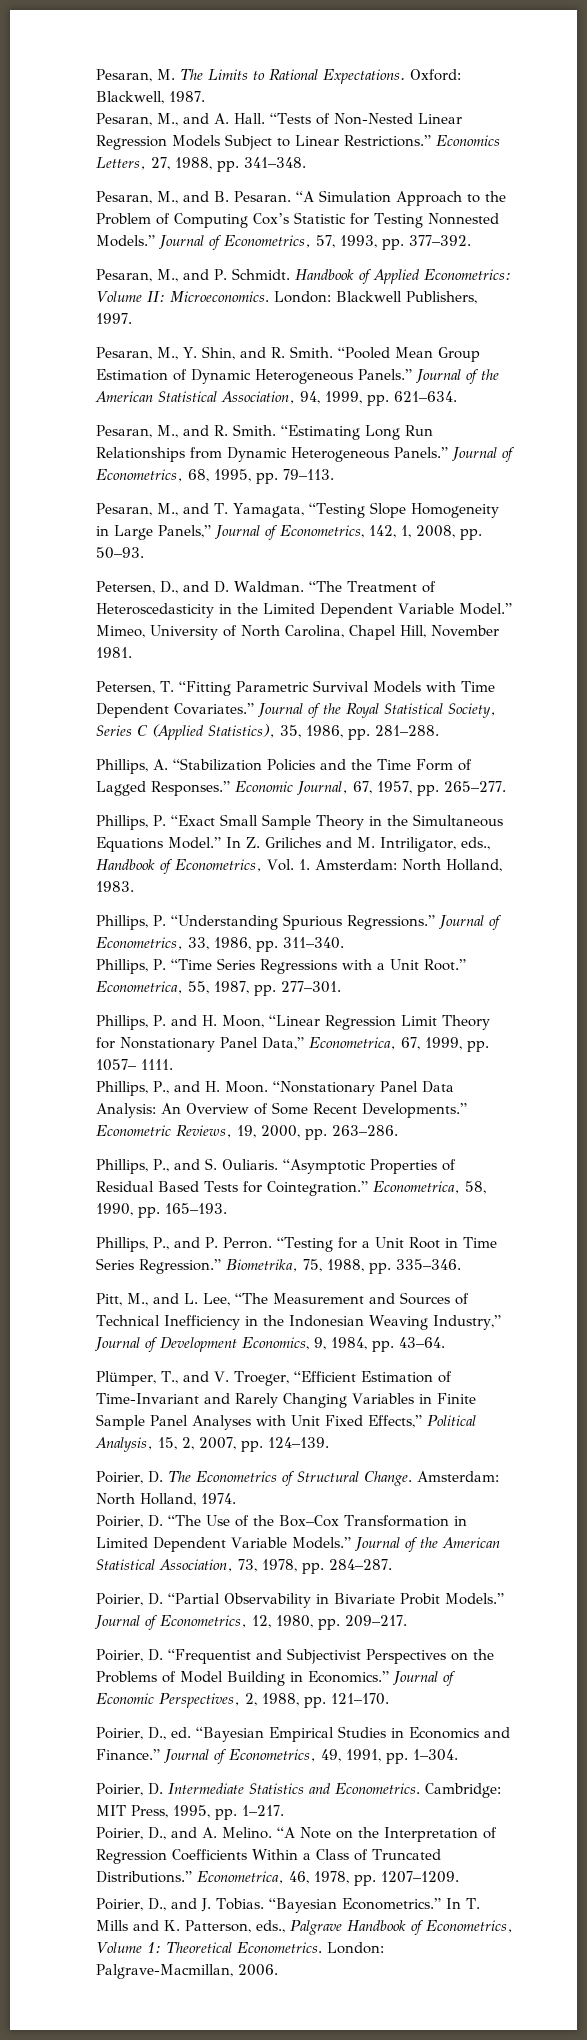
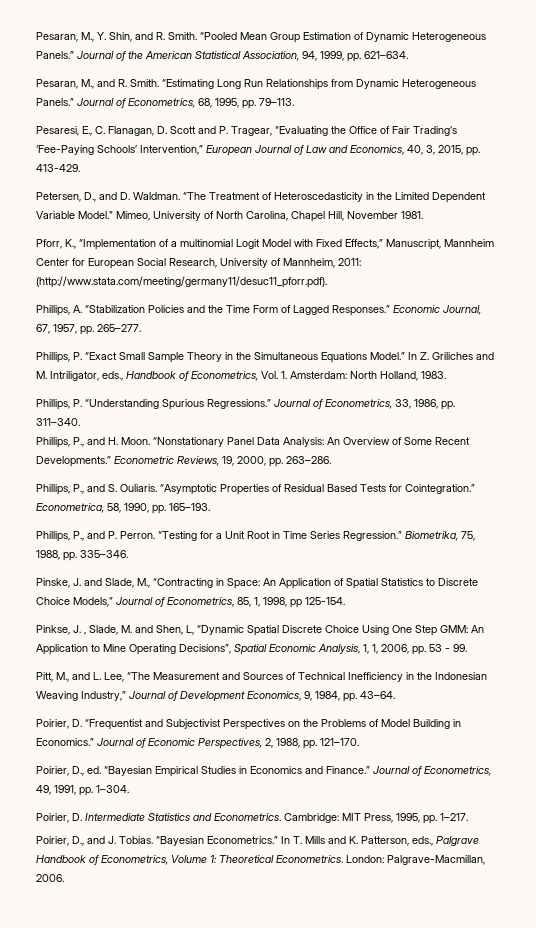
- Pesaran, M. The Limits to Rational Expectations. Oxford: Blackwell, 1987.
- Pesaran, M., and A. Hall. “Tests of Non-Nested Linear Regression Models Subject to Linear Restrictions.” Economics Letters, 27, 1988, pp. 341–348.
- Pesaran, M., and B. Pesaran. “A Simulation Approach to the Problem of Computing Cox’s Statistic for Testing Nonnested Models.” Journal of Econometrics, 57, 1993, pp. 377–392.
- Pesaran, M., and P. Schmidt. Handbook of Applied Econometrics: Volume II: Microeconomics. London: Blackwell Publishers, 1997.
- Pesaran, M., and T. Yamagata, “Testing Slope Homogeneity in Large Panels,” Journal of Econometrics, 142, 1, 2008, pp. 50–93.
+ Pesaresi, E., C. Flanagan, D. Scott and P. Tragear, “Evaluating the Office of Fair Trading’s ‘Fee-Paying Schools’ Intervention,” European Journal of Law and Economics, 40, 3, 2015, pp. 413-429.
- Petersen, T. “Fitting Parametric Survival Models with Time Dependent Covariates.” Journal of the Royal Statistical Society, Series C (Applied Statistics), 35, 1986, pp. 281–288.
+ Pforr, K., “Implementation of a multinomial Logit Model with Fixed Effects,” Manuscript, Mannheim Center for European Social Research, University of Mannheim, 2011: (http://www.stata.com/meeting/germany11/desuc11_pforr.pdf).
- Phillips, P. “Time Series Regressions with a Unit Root.” Econometrica, 55, 1987, pp. 277–301.
- Phillips, P. and H. Moon, “Linear Regression Limit Theory for Nonstationary Panel Data,” Econometrica, 67, 1999, pp. 1057– 1111.
+ Pinske, J. and Slade, M., “Contracting in Space: An Application of Spatial Statistics to Discrete Choice Models,” Journal of Econometrics, 85, 1, 1998, pp 125-154.
+ Pinkse, J. , Slade, M. and Shen, L, “Dynamic Spatial Discrete Choice Using One Step GMM: An Application to Mine Operating Decisions”, Spatial Economic Analysis, 1, 1, 2006, pp. 53 - 99.
- Plümper, T., and V. Troeger, “Efficient Estimation of Time-Invariant and Rarely Changing Variables in Finite Sample Panel Analyses with Unit Fixed Effects,” Political Analysis, 15, 2, 2007, pp. 124–139.
- Poirier, D. The Econometrics of Structural Change. Amsterdam: North Holland, 1974.
- Poirier, D. “The Use of the Box–Cox Transformation in Limited Dependent Variable Models.” Journal of the American Statistical Association, 73, 1978, pp. 284–287.
- Poirier, D. “Partial Observability in Bivariate Probit Models.” Journal of Econometrics, 12, 1980, pp. 209–217.
- Poirier, D., and A. Melino. “A Note on the Interpretation of Regression Coefficients Within a Class of Truncated Distributions.” Econometrica, 46, 1978, pp. 1207–1209.

